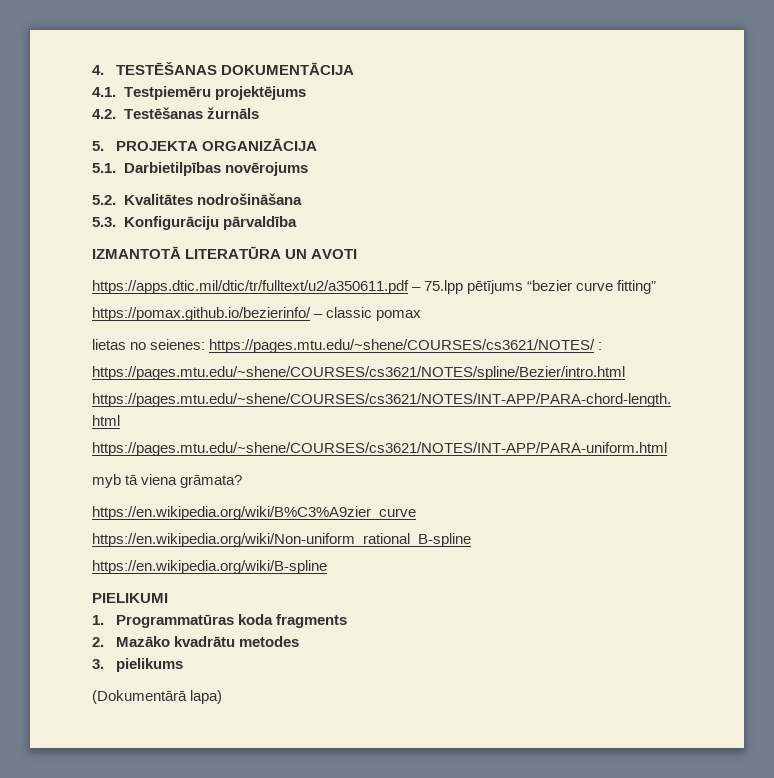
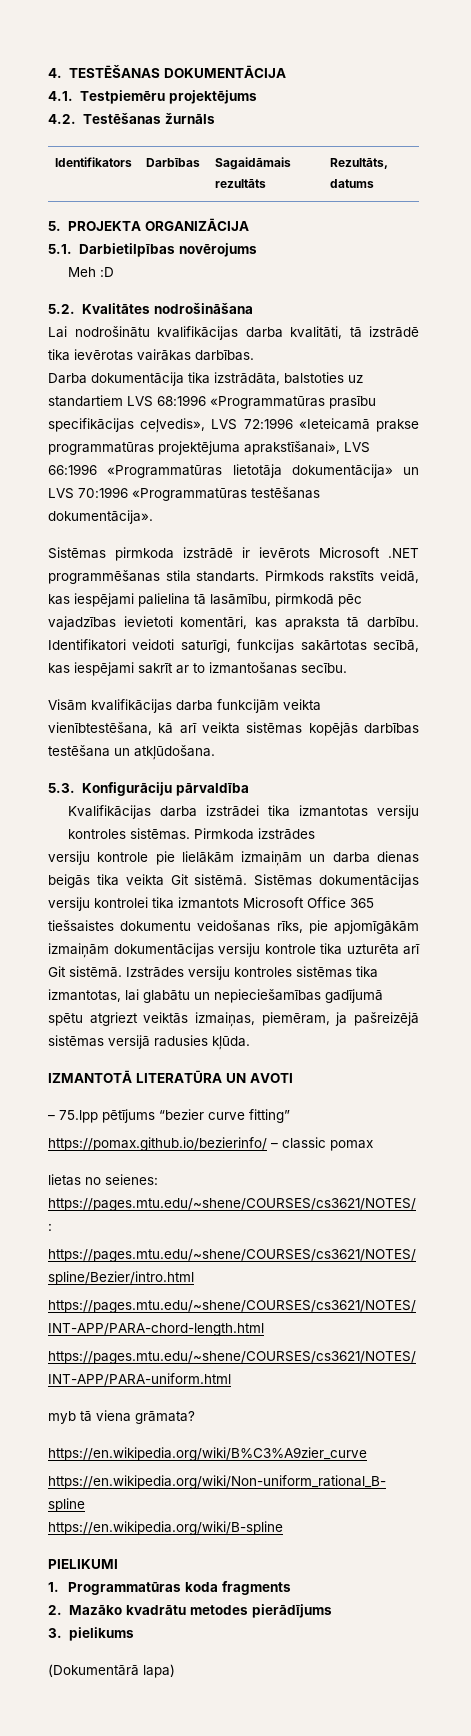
+ Identifikators | Darbības | Sagaidāmais rezultāts | Rezultāts, datums
+ Meh :D
+ Lai nodrošinātu kvalifikācijas darba kvalitāti, tā izstrādē tika ievērotas vairākas darbības.
+ Darba dokumentācija tika izstrādāta, balstoties uz standartiem LVS 68:1996 «Programmatūras prasību specifikācijas ceļvedis», LVS 72:1996 «Ieteicamā prakse programmatūras projektējuma aprakstīšanai», LVS 66:1996 «Programmatūras lietotāja dokumentācija» un LVS 70:1996 «Programmatūras testēšanas dokumentācija».
+ Sistēmas pirmkoda izstrādē ir ievērots Microsoft .NET programmēšanas stila standarts. Pirmkods rakstīts veidā, kas iespējami palielina tā lasāmību, pirmkodā pēc vajadzības ievietoti komentāri, kas apraksta tā darbību. Identifikatori veidoti saturīgi, funkcijas sakārtotas secībā, kas iespējami sakrīt ar to izmantošanas secību.
+ Visām kvalifikācijas darba funkcijām veikta vienībtestēšana, kā arī veikta sistēmas kopējās darbības testēšana un atkļūdošana.
  5.3. Konfigurāciju pārvaldība
+ Kvalifikācijas darba izstrādei tika izmantotas versiju kontroles sistēmas. Pirmkoda izstrādes
+ versiju kontrole pie lielākām izmaiņām un darba dienas beigās tika veikta Git sistēmā. Sistēmas dokumentācijas versiju kontrolei tika izmantots Microsoft Office 365 tiešsaistes dokumentu veidošanas rīks, pie apjomīgākām izmaiņām dokumentācijas versiju kontrole tika uzturēta arī Git sistēmā. Izstrādes versiju kontroles sistēmas tika izmantotas, lai glabātu un nepieciešamības gadījumā spētu atgriezt veiktās izmaiņas, piemēram, ja pašreizējā sistēmas versijā radusies kļūda.
- https://apps.dtic.mil/dtic/tr/fulltext/u2/a350611.pdf – 75.lpp pētījums “bezier curve fitting”
+ – 75.lpp pētījums “bezier curve fitting”
- 2. Mazāko kvadrātu metodes
+ 2. Mazāko kvadrātu metodes pierādījums

